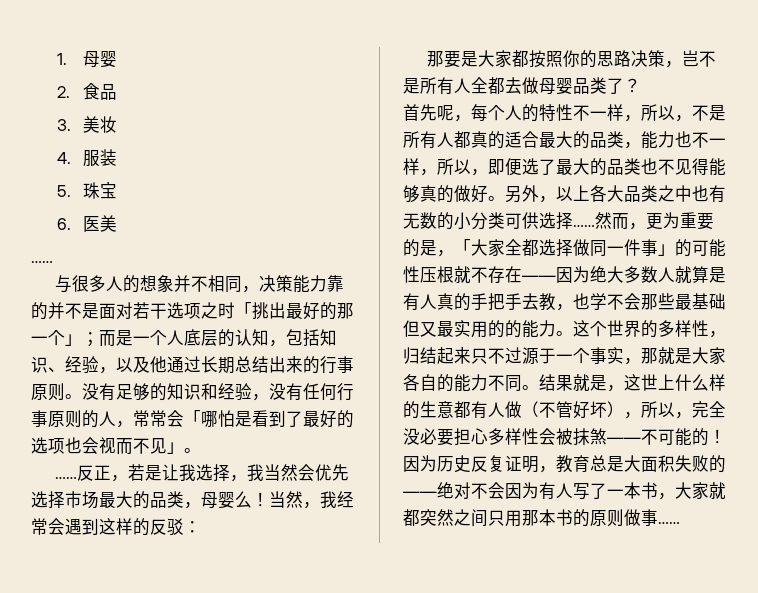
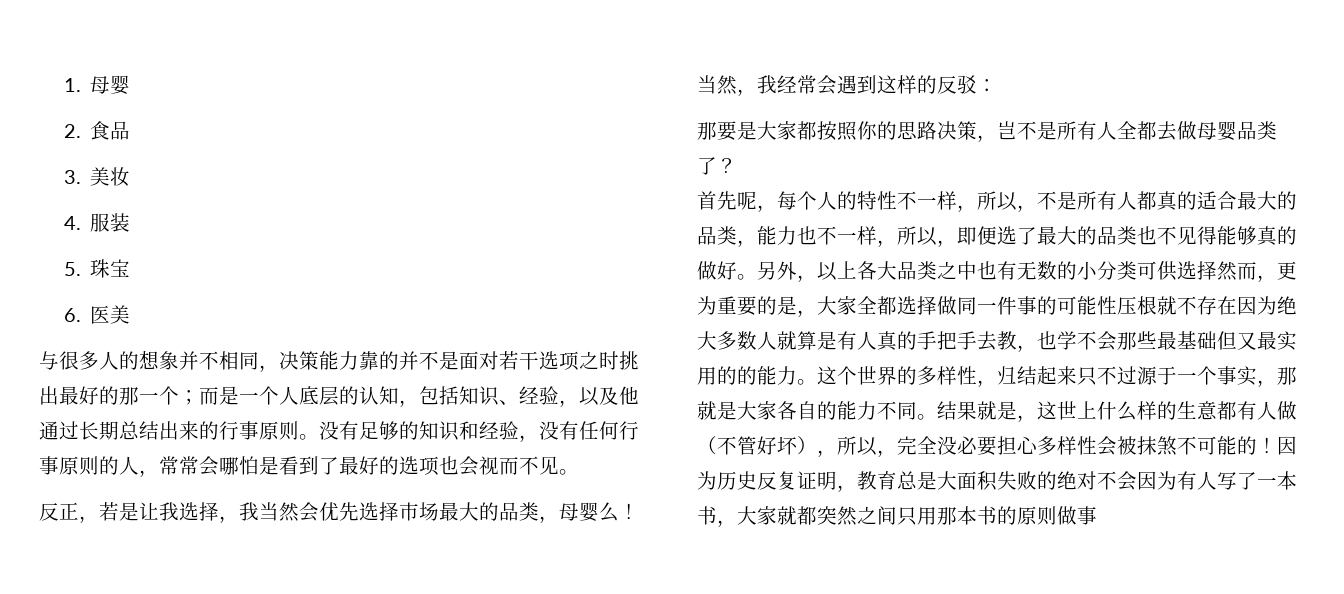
  6.医美
- ……
- 与很多人的想象并不相同，决策能力靠的并不是面对若干选项之时「挑出最好的那一个」；而是一个人底层的认知，包括知识、经验，以及他通过长期总结出来的行事原则。
+ 与很多人的想象并不相同，决策能力靠的并不是面对若干选项之时挑出最好的那一个；而是一个人底层的认知，包括知识、经验，以及他通过长期总结出来的行事原则。
- 没有足够的知识和经验，没有任何行事原则的人，常常会「哪怕是看到了最好的选项也会视而不见」。
- ……反正，若是让我选择，我当然会优先选择市场最大的品类，母婴么！
+ 没有足够的知识和经验，没有任何行事原则的人，常常会哪怕是看到了最好的选项也会视而不见。
+ 反正，若是让我选择，我当然会优先选择市场最大的品类，母婴么！
- 另外，以上各大品类之中也有无数的小分类可供选择……然而，更为重要的是，「大家全都选择做同一件事」的可能性压根就不存在——因为绝大多数人就算是有人真的手把手去教，也学不会那些最基础但又最实用的的能力。
+ 另外，以上各大品类之中也有无数的小分类可供选择然而，更为重要的是，大家全都选择做同一件事的可能性压根就不存在因为绝大多数人就算是有人真的手把手去教，也学不会那些最基础但又最实用的的能力。
- 结果就是，这世上什么样的生意都有人做（不管好坏），所以，完全没必要担心多样性会被抹煞——不可能的！
+ 结果就是，这世上什么样的生意都有人做（不管好坏），所以，完全没必要担心多样性会被抹煞不可能的！
- 因为历史反复证明，教育总是大面积失败的——绝对不会因为有人写了一本书，大家就都突然之间只用那本书的原则做事……
+ 因为历史反复证明，教育总是大面积失败的绝对不会因为有人写了一本书，大家就都突然之间只用那本书的原则做事

